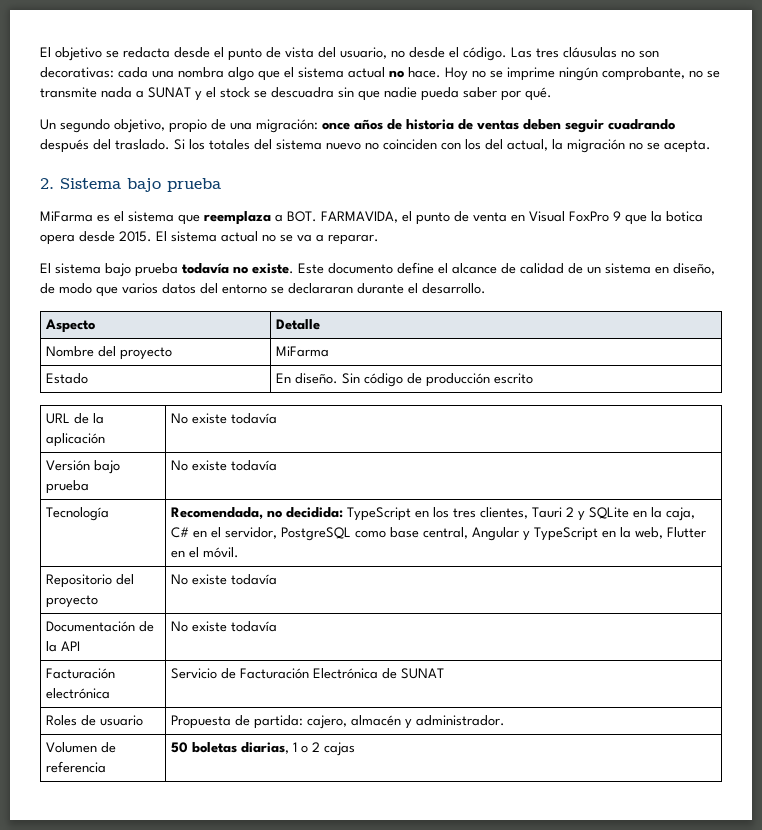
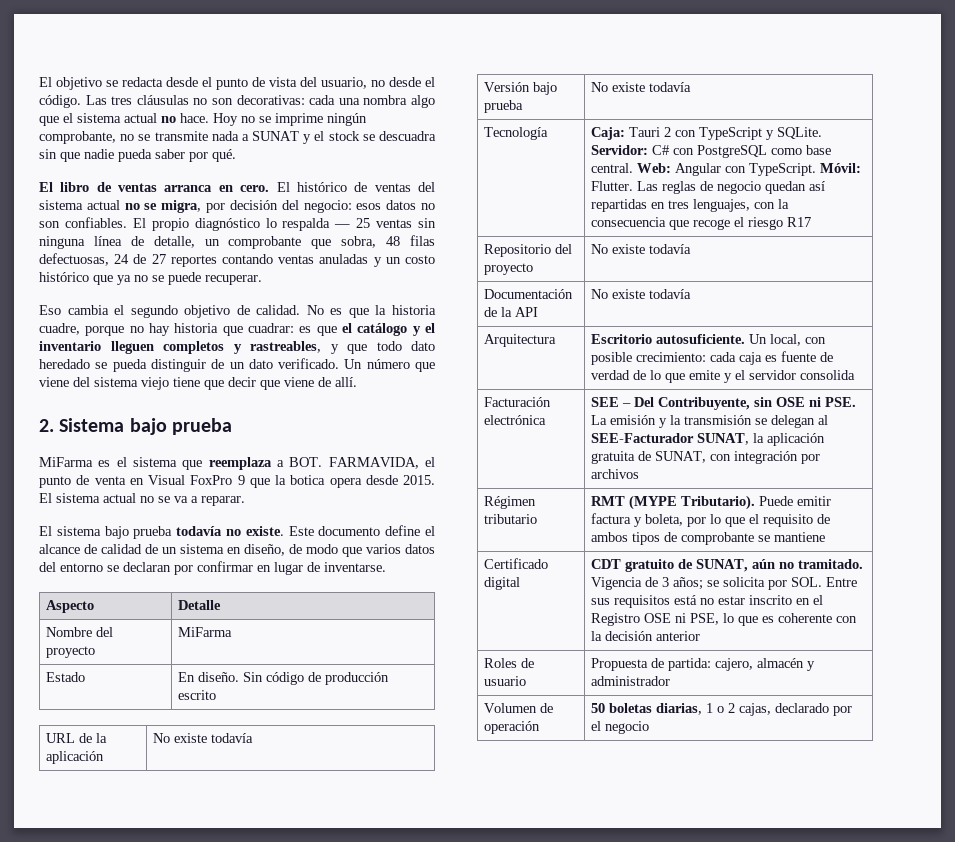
- Un segundo objetivo, propio de una migración: once años de historia de ventas deben seguir cuadrando después del traslado. Si los totales del sistema nuevo no coinciden con los del actual, la migración no se acepta.
+ El libro de ventas arranca en cero. El histórico de ventas del sistema actual no se migra, por decisión del negocio: esos datos no son confiables. El propio diagnóstico lo respalda — 25 ventas sin ninguna línea de detalle, un comprobante que sobra, 48 filas defectuosas, 24 de 27 reportes contando ventas anuladas y un costo histórico que ya no se puede recuperar.
+ Eso cambia el segundo objetivo de calidad. No es que la historia cuadre, porque no hay historia que cuadrar: es que el catálogo y el inventario lleguen completos y rastreables, y que todo dato heredado se pueda distinguir de un dato verificado. Un número que viene del sistema viejo tiene que decir que viene de allí.
- Este documento define el alcance de calidad de un sistema en diseño, de modo que varios datos del entorno se declararan durante el desarrollo.
+ Este documento define el alcance de calidad de un sistema en diseño, de modo que varios datos del entorno se declaran por confirmar en lugar de inventarse.
- Tecnología | Recomendada, no decidida: TypeScript en los tres clientes, Tauri 2 y SQLite en la caja, C# en el servidor, PostgreSQL como base central, Angular y TypeScript en la web, Flutter en el móvil.
+ Tecnología | Caja: Tauri 2 con TypeScript y SQLite. Servidor: C# con PostgreSQL como base central. Web: Angular con TypeScript. Móvil: Flutter. Las reglas de negocio quedan así repartidas en tres lenguajes, con la consecuencia que recoge el riesgo R17
- Facturación electrónica | Servicio de Facturación Electrónica de SUNAT
+ Arquitectura | Escritorio autosuficiente. Un local, con posible crecimiento: cada caja es fuente de verdad de lo que emite y el servidor consolida
+ Facturación electrónica | SEE – Del Contribuyente, sin OSE ni PSE. La emisión y la transmisión se delegan al SEE‑Facturador SUNAT, la aplicación gratuita de SUNAT, con integración por archivos
+ Régimen tributario | RMT (MYPE Tributario). Puede emitir factura y boleta, por lo que el requisito de ambos tipos de comprobante se mantiene
+ Certificado digital | CDT gratuito de SUNAT, aún no tramitado. Vigencia de 3 años; se solicita por SOL. Entre sus requisitos está no estar inscrito en el Registro OSE ni PSE, lo que es coherente con la decisión anterior
- Roles de usuario | Propuesta de partida: cajero, almacén y administrador.
+ Roles de usuario | Propuesta de partida: cajero, almacén y administrador
- Volumen de referencia | 50 boletas diarias, 1 o 2 cajas
+ Volumen de operación | 50 boletas diarias, 1 o 2 cajas, declarado por el negocio

